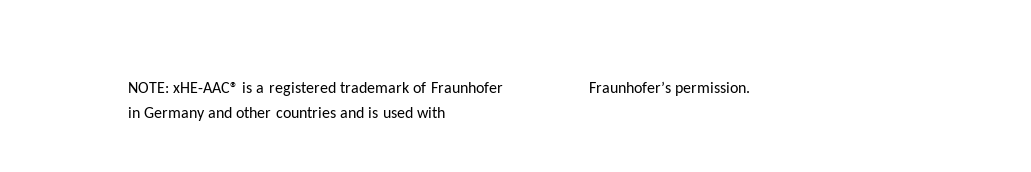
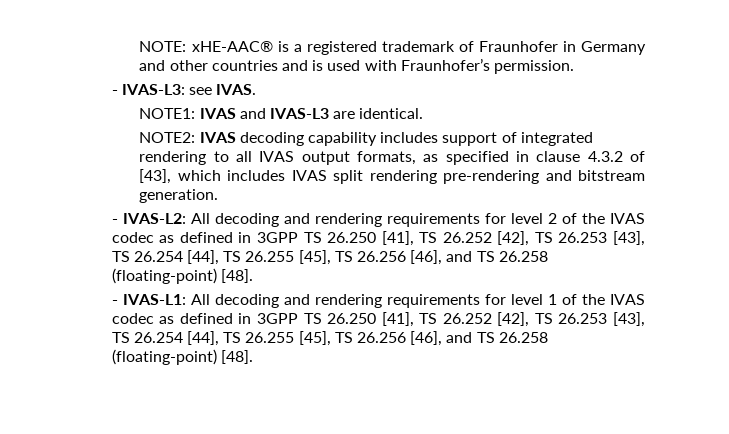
+ - IVAS-L3: see IVAS.
+ NOTE1: IVAS and IVAS-L3 are identical.
+ NOTE2: IVAS decoding capability includes support of integrated rendering to all IVAS output formats, as specified in clause 4.3.2 of [43], which includes IVAS split rendering pre-rendering and bitstream generation.
+ - IVAS-L2: All decoding and rendering requirements for level 2 of the IVAS codec as defined in 3GPP TS 26.250 [41], TS 26.252 [42], TS 26.253 [43], TS 26.254 [44], TS 26.255 [45], TS 26.256 [46], and TS 26.258 (floating-point) [48].
+ - IVAS-L1: All decoding and rendering requirements for level 1 of the IVAS codec as defined in 3GPP TS 26.250 [41], TS 26.252 [42], TS 26.253 [43], TS 26.254 [44], TS 26.255 [45], TS 26.256 [46], and TS 26.258 (floating-point) [48].

